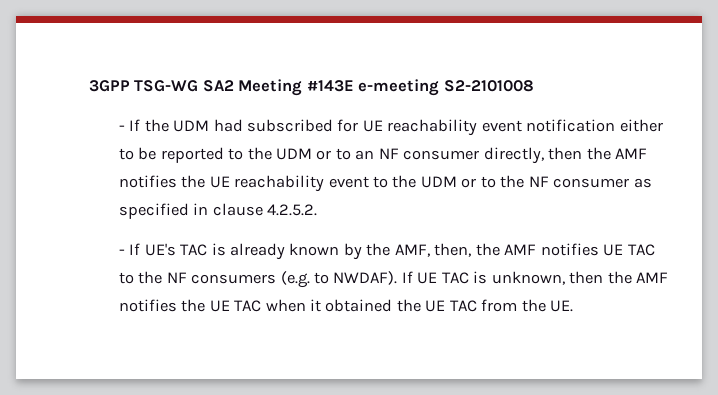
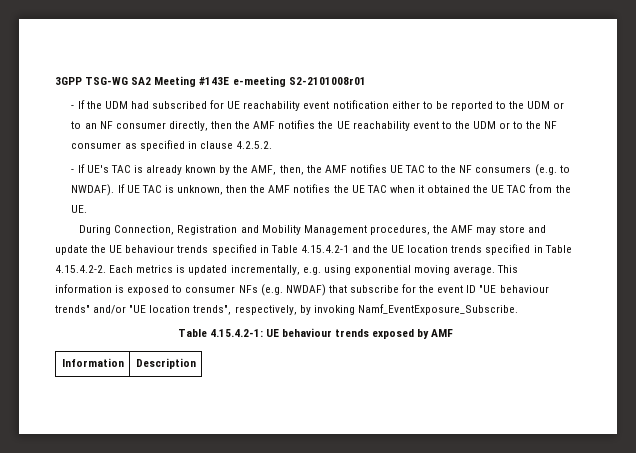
- 3GPP TSG-WG SA2 Meeting #143E e-meeting S2-2101008
+ 3GPP TSG-WG SA2 Meeting #143E e-meeting S2-2101008r01
+ During Connection, Registration and Mobility Management procedures, the AMF may store and update the UE behaviour trends specified in Table 4.15.4.2-1 and the UE location trends specified in Table 4.15.4.2-2. Each metrics is updated incrementally, e.g. using exponential moving average. This information is exposed to consumer NFs (e.g. NWDAF) that subscribe for the event ID "UE behaviour trends" and/or "UE location trends", respectively, by invoking Namf_EventExposure_Subscribe.
+ Table 4.15.4.2-1: UE behaviour trends exposed by AMF
+ Information | Description

